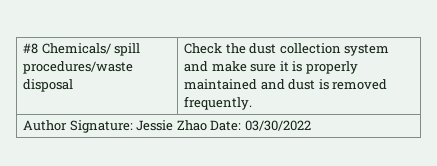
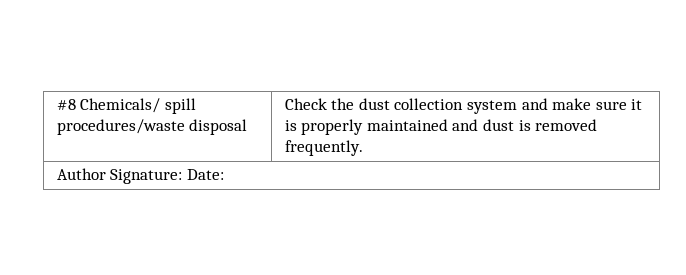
- Author Signature: Jessie Zhao Date: 03/30/2022
+ Author Signature: Date:

